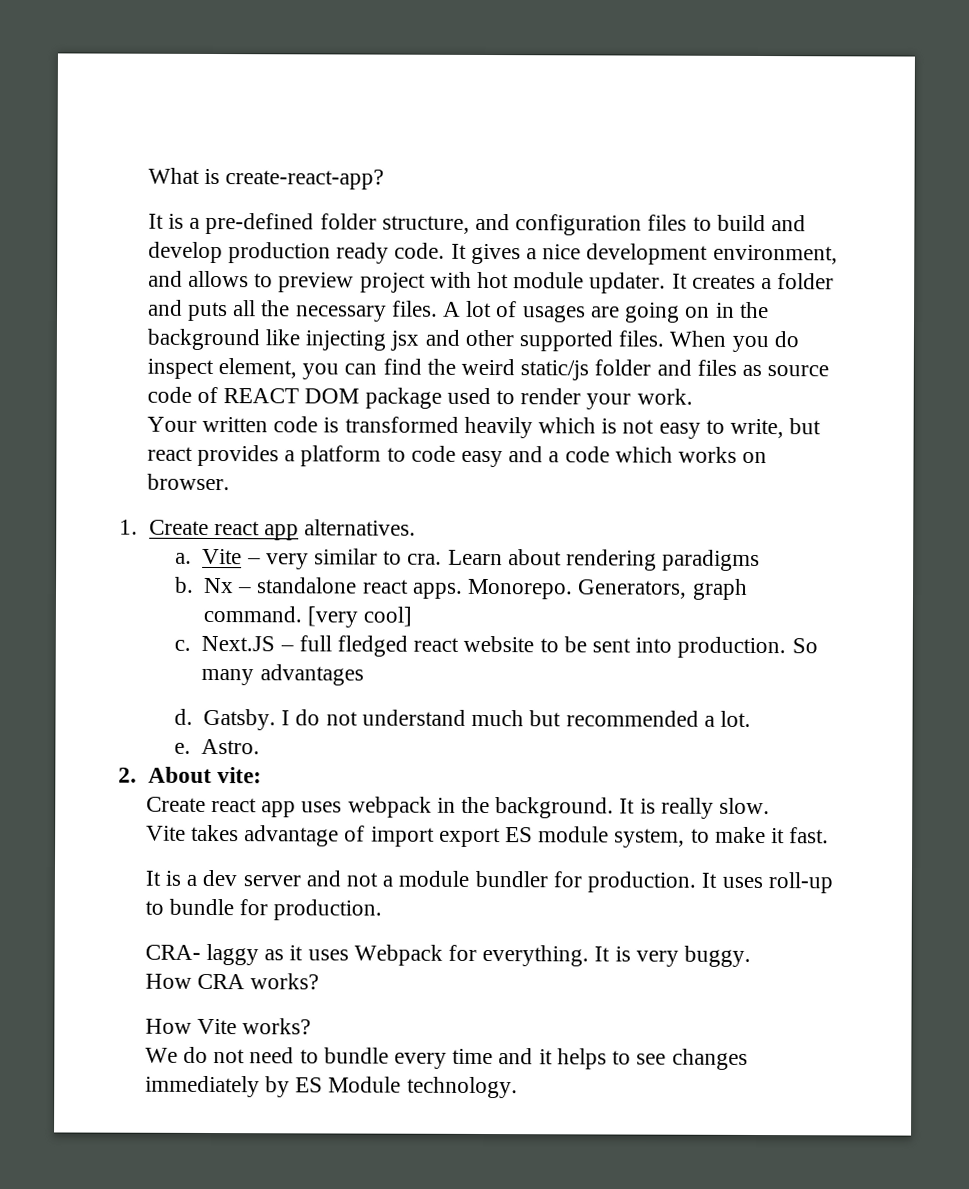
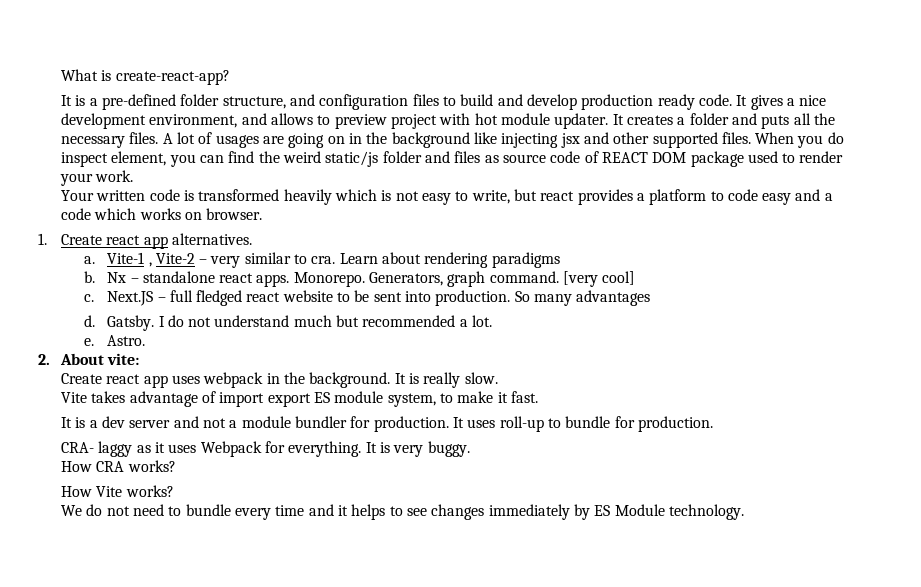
- Vite – very similar to cra.
+ Vite-1 , Vite-2 – very similar to cra.

